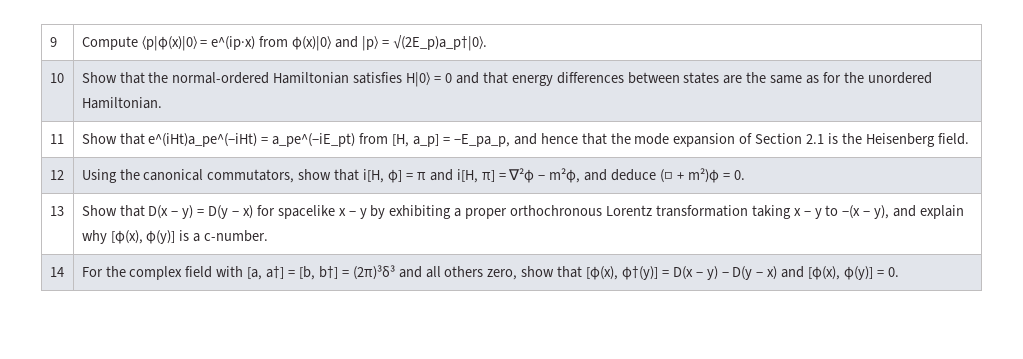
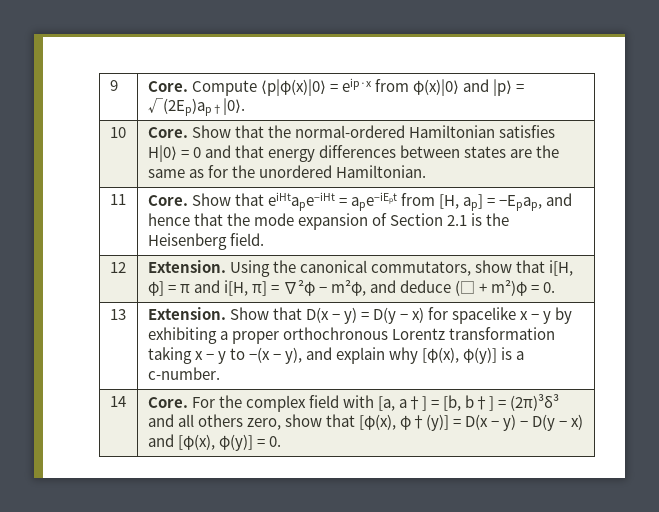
- 9 | Compute ⟨p|φ(x)|0⟩ = e^(ip·x) from φ(x)|0⟩ and |p⟩ = √(2E_p)a_p†|0⟩.
+ 9 | Core. Compute ⟨p|φ(x)|0⟩ = eip·x from φ(x)|0⟩ and |p⟩ = √(2Ep)ap†|0⟩.
- 10 | Show that the normal-ordered Hamiltonian satisfies H|0⟩ = 0 and that energy differences between states are the same as for the unordered Hamiltonian.
+ 10 | Core. Show that the normal-ordered Hamiltonian satisfies H|0⟩ = 0 and that energy differences between states are the same as for the unordered Hamiltonian.
- 11 | Show that e^(iHt)a_pe^(−iHt) = a_pe^(−iE_pt) from [H, a_p] = −E_pa_p, and hence that the mode expansion of Section 2.1 is the Heisenberg field.
+ 11 | Core. Show that eiHtape−iHt = ape−iEₚt from [H, ap] = −Epap, and hence that the mode expansion of Section 2.1 is the Heisenberg field.
- 12 | Using the canonical commutators, show that i[H, φ] = π and i[H, π] = ∇²φ − m²φ, and deduce (□ + m²)φ = 0.
+ 12 | Extension. Using the canonical commutators, show that i[H, φ] = π and i[H, π] = ∇²φ − m²φ, and deduce (□ + m²)φ = 0.
- 13 | Show that D(x − y) = D(y − x) for spacelike x − y by exhibiting a proper orthochronous Lorentz transformation taking x − y to −(x − y), and explain why [φ(x), φ(y)] is a c-number.
+ 13 | Extension. Show that D(x − y) = D(y − x) for spacelike x − y by exhibiting a proper orthochronous Lorentz transformation taking x − y to −(x − y), and explain why [φ(x), φ(y)] is a c-number.
- 14 | For the complex field with [a, a†] = [b, b†] = (2π)³δ³ and all others zero, show that [φ(x), φ†(y)] = D(x − y) − D(y − x) and [φ(x), φ(y)] = 0.
+ 14 | Core. For the complex field with [a, a†] = [b, b†] = (2π)³δ³ and all others zero, show that [φ(x), φ†(y)] = D(x − y) − D(y − x) and [φ(x), φ(y)] = 0.

